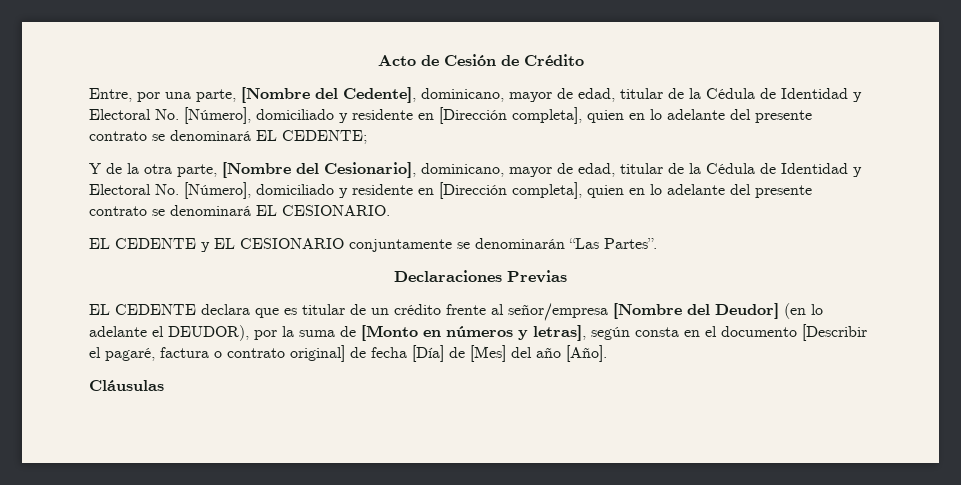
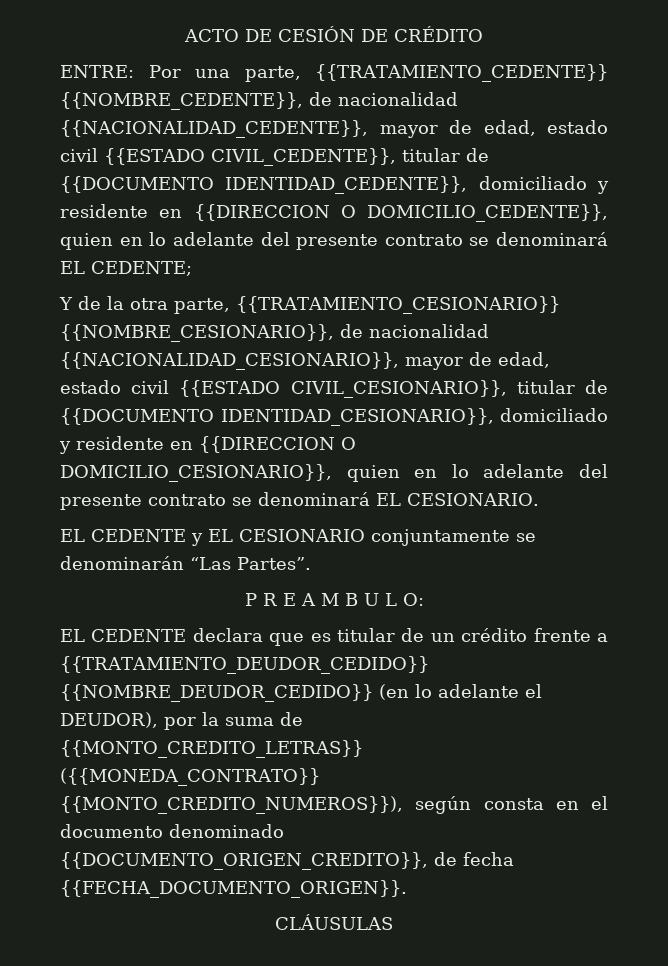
- Acto de Cesión de Crédito
- Entre, por una parte, [Nombre del Cedente], dominicano, mayor de edad, titular de la Cédula de Identidad y Electoral No. [Número], domiciliado y residente en [Dirección completa], quien en lo adelante del presente contrato se denominará EL CEDENTE;
+ ACTO DE CESIÓN DE CRÉDITO
+ ENTRE: Por una parte, {{TRATAMIENTO_CEDENTE}} {{NOMBRE_CEDENTE}}, de nacionalidad {{NACIONALIDAD_CEDENTE}}, mayor de edad, estado civil {{ESTADO CIVIL_CEDENTE}}, titular de {{DOCUMENTO IDENTIDAD_CEDENTE}}, domiciliado y residente en {{DIRECCION O DOMICILIO_CEDENTE}}, quien en lo adelante del presente contrato se denominará EL CEDENTE;
- Y de la otra parte, [Nombre del Cesionario], dominicano, mayor de edad, titular de la Cédula de Identidad y Electoral No. [Número], domiciliado y residente en [Dirección completa], quien en lo adelante del presente contrato se denominará EL CESIONARIO.
+ Y de la otra parte, {{TRATAMIENTO_CESIONARIO}} {{NOMBRE_CESIONARIO}}, de nacionalidad {{NACIONALIDAD_CESIONARIO}}, mayor de edad, estado civil {{ESTADO CIVIL_CESIONARIO}}, titular de {{DOCUMENTO IDENTIDAD_CESIONARIO}}, domiciliado y residente en {{DIRECCION O DOMICILIO_CESIONARIO}}, quien en lo adelante del presente contrato se denominará EL CESIONARIO.
- Declaraciones Previas
+ P R E A M B U L O:
- EL CEDENTE declara que es titular de un crédito frente al señor/empresa [Nombre del Deudor] (en lo adelante el DEUDOR), por la suma de [Monto en números y letras], según consta en el documento [Describir el pagaré, factura o contrato original] de fecha [Día] de [Mes] del año [Año].
- Cláusulas
+ EL CEDENTE declara que es titular de un crédito frente a {{TRATAMIENTO_DEUDOR_CEDIDO}} {{NOMBRE_DEUDOR_CEDIDO}} (en lo adelante el DEUDOR), por la suma de {{MONTO_CREDITO_LETRAS}} ({{MONEDA_CONTRATO}} {{MONTO_CREDITO_NUMEROS}}), según consta en el documento denominado {{DOCUMENTO_ORIGEN_CREDITO}}, de fecha {{FECHA_DOCUMENTO_ORIGEN}}.
+ CLÁUSULAS

